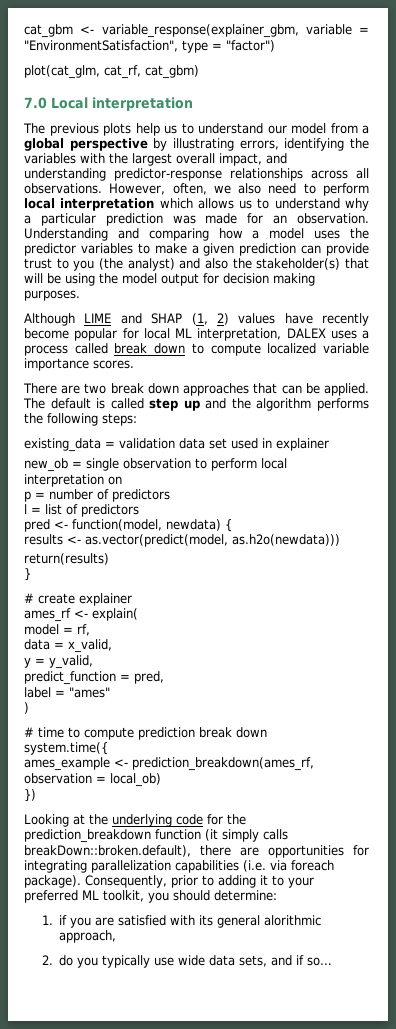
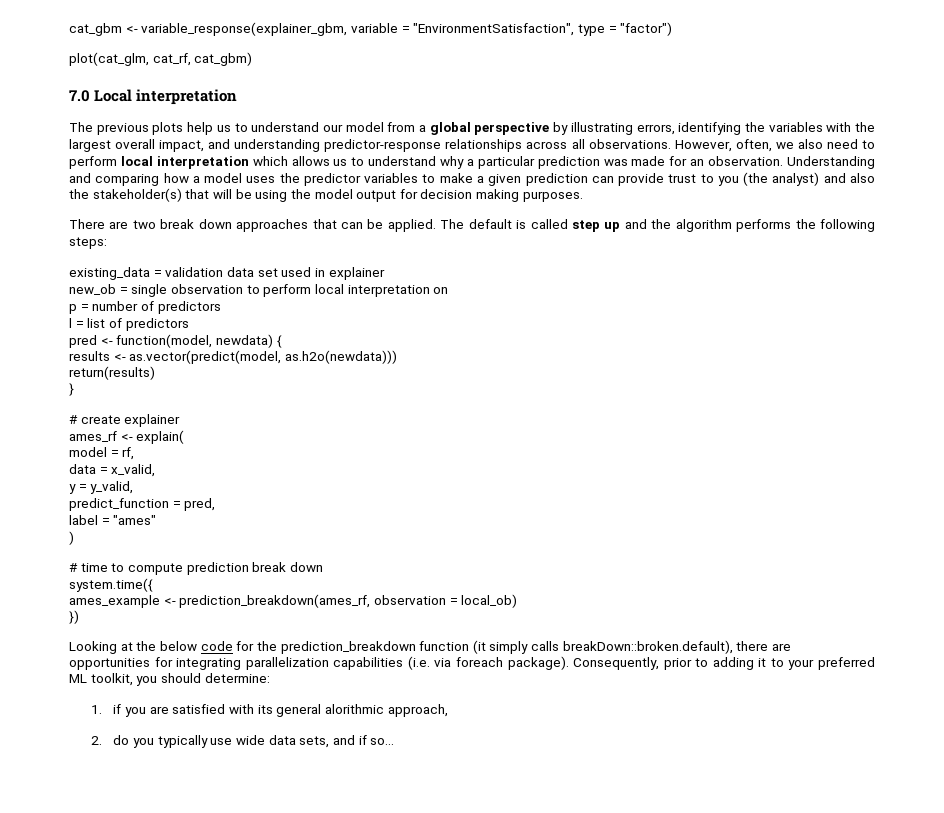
- Although LIME and SHAP (1, 2) values have recently become popular for local ML interpretation, DALEX uses a process called break down to compute localized variable importance scores.
- Looking at the underlying code for the prediction_breakdown function (it simply calls breakDown::broken.default), there are opportunities for integrating parallelization capabilities (i.e. via foreach package).
+ Looking at the below code for the prediction_breakdown function (it simply calls breakDown::broken.default), there are opportunities for integrating parallelization capabilities (i.e. via foreach package).

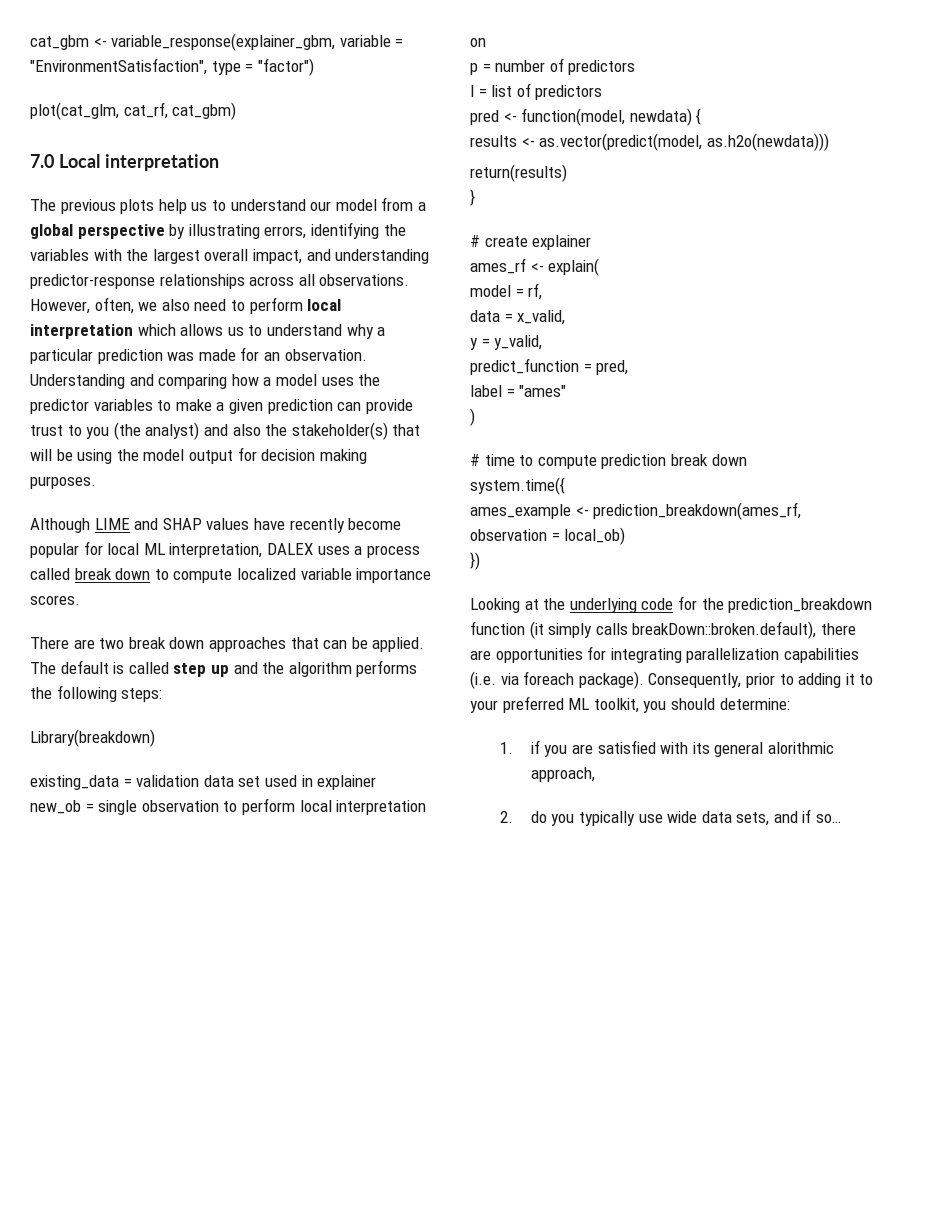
+ Although LIME and SHAP values have recently become popular for local ML interpretation, DALEX uses a process called break down to compute localized variable importance scores.
+ Library(breakdown)
- Looking at the below code for the prediction_breakdown function (it simply calls breakDown::broken.default), there are opportunities for integrating parallelization capabilities (i.e. via foreach package).
+ Looking at the underlying code for the prediction_breakdown function (it simply calls breakDown::broken.default), there are opportunities for integrating parallelization capabilities (i.e. via foreach package).

